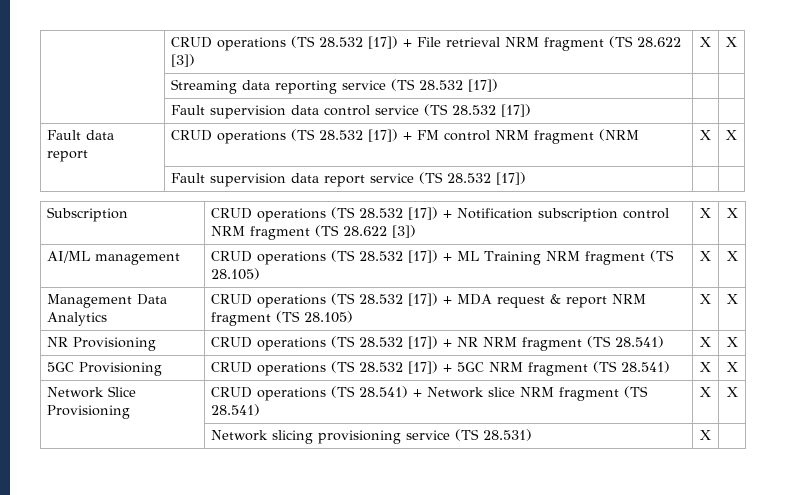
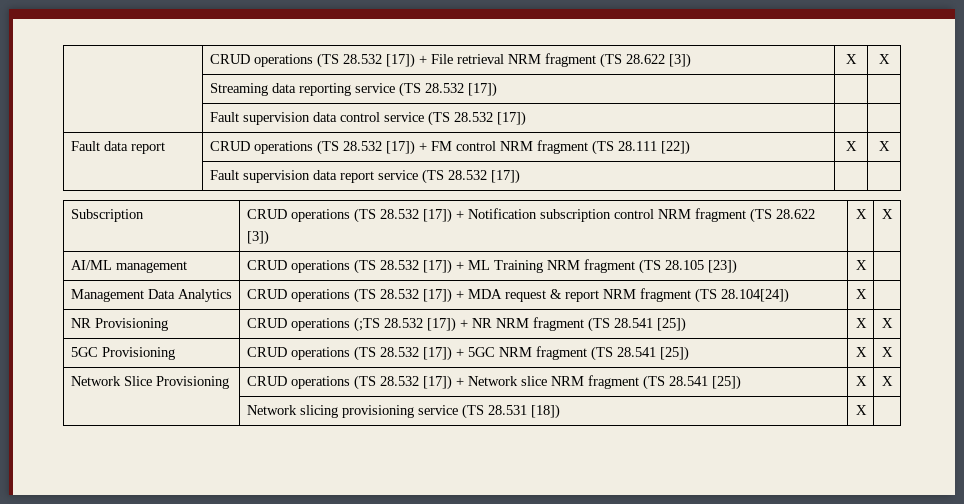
- Fault data report | CRUD operations (TS 28.532 [17]) + FM control NRM fragment (NRM | X | X
+ Fault data report | CRUD operations (TS 28.532 [17]) + FM control NRM fragment (TS 28.111 [22]) | X | X
- AI/ML management | CRUD operations (TS 28.532 [17]) + ML Training NRM fragment (TS 28.105) | X | X
+ AI/ML management | CRUD operations (TS 28.532 [17]) + ML Training NRM fragment (TS 28.105 [23]) | X |
- Management Data Analytics | CRUD operations (TS 28.532 [17]) + MDA request & report NRM fragment (TS 28.105) | X | X
+ Management Data Analytics | CRUD operations (TS 28.532 [17]) + MDA request & report NRM fragment (TS 28.104[24]) | X |
- NR Provisioning | CRUD operations (TS 28.532 [17]) + NR NRM fragment (TS 28.541) | X | X
+ NR Provisioning | CRUD operations (;TS 28.532 [17]) + NR NRM fragment (TS 28.541 [25]) | X | X
- 5GC Provisioning | CRUD operations (TS 28.532 [17]) + 5GC NRM fragment (TS 28.541) | X | X
+ 5GC Provisioning | CRUD operations (TS 28.532 [17]) + 5GC NRM fragment (TS 28.541 [25]) | X | X
- Network Slice Provisioning | CRUD operations (TS 28.541) + Network slice NRM fragment (TS 28.541) | X | X
+ Network Slice Provisioning | CRUD operations (TS 28.532 [17]) + Network slice NRM fragment (TS 28.541 [25]) | X | X
- | Network slicing provisioning service (TS 28.531) | X |
+ | Network slicing provisioning service (TS 28.531 [18]) | X |

